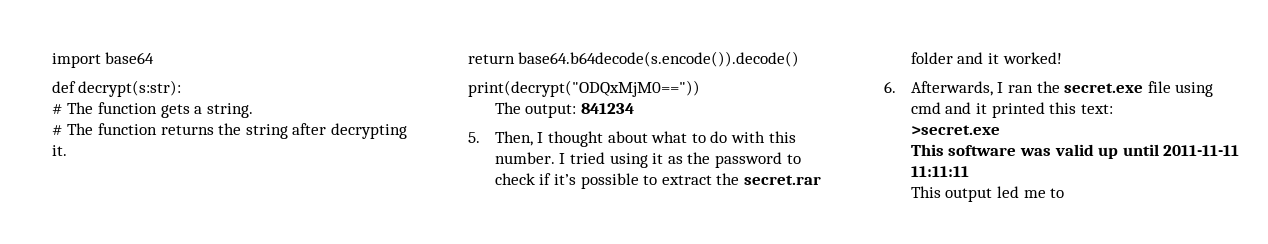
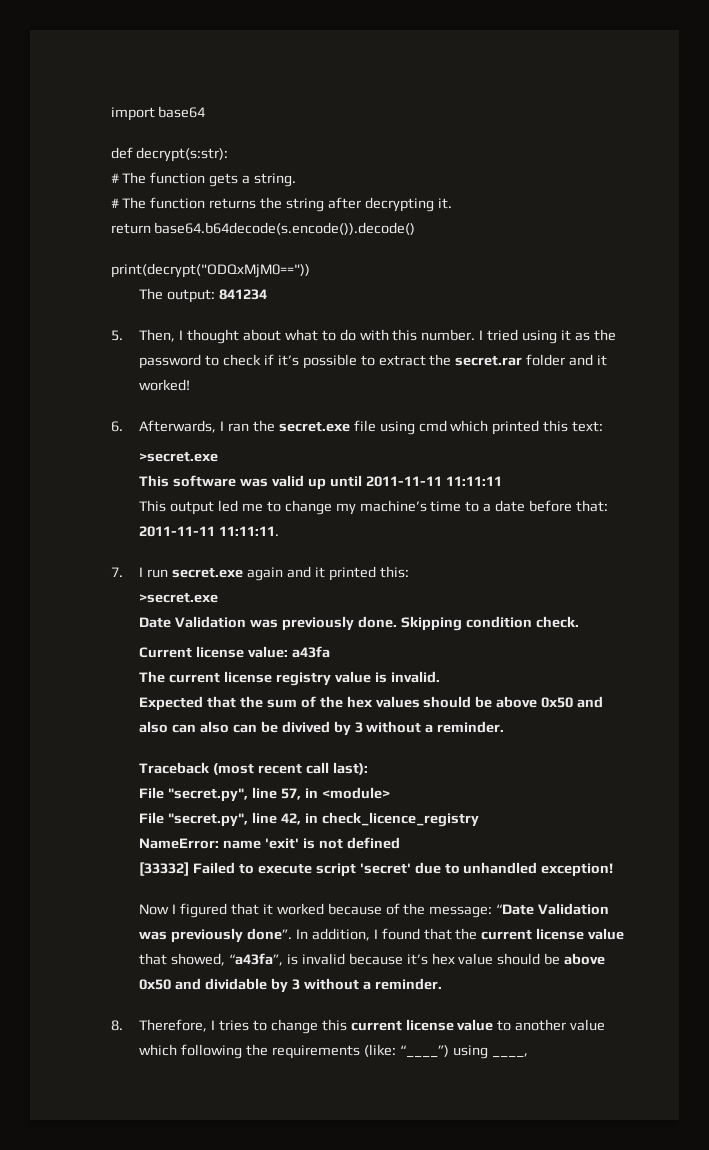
- 6. Afterwards, I ran the secret.exe file using cmd and it printed this text:
+ 6. Afterwards, I ran the secret.exe file using cmd which printed this text:
- This output led me to
+ This output led me to change my machine’s time to a date before that: 2011-11-11 11:11:11.
+ 7. I run secret.exe again and it printed this:
+ >secret.exe
+ Date Validation was previously done. Skipping condition check.
+ Current license value: a43fa
+ The current license registry value is invalid.
+ Expected that the sum of the hex values should be above 0x50 and also can also can be divived by 3 without a reminder.
+ Traceback (most recent call last):
+ File "secret.py", line 57, in <module>
+ File "secret.py", line 42, in check_licence_registry
+ NameError: name 'exit' is not defined
+ [33332] Failed to execute script 'secret' due to unhandled exception!
+ Now I figured that it worked because of the message: “Date Validation was previously done”. In addition, I found that the current license value that showed, “a43fa”, is invalid because it’s hex value should be above 0x50 and dividable by 3 without a reminder.
+ 8. Therefore, I tries to change this current license value to another value which following the requirements (like: “____”) using ____,

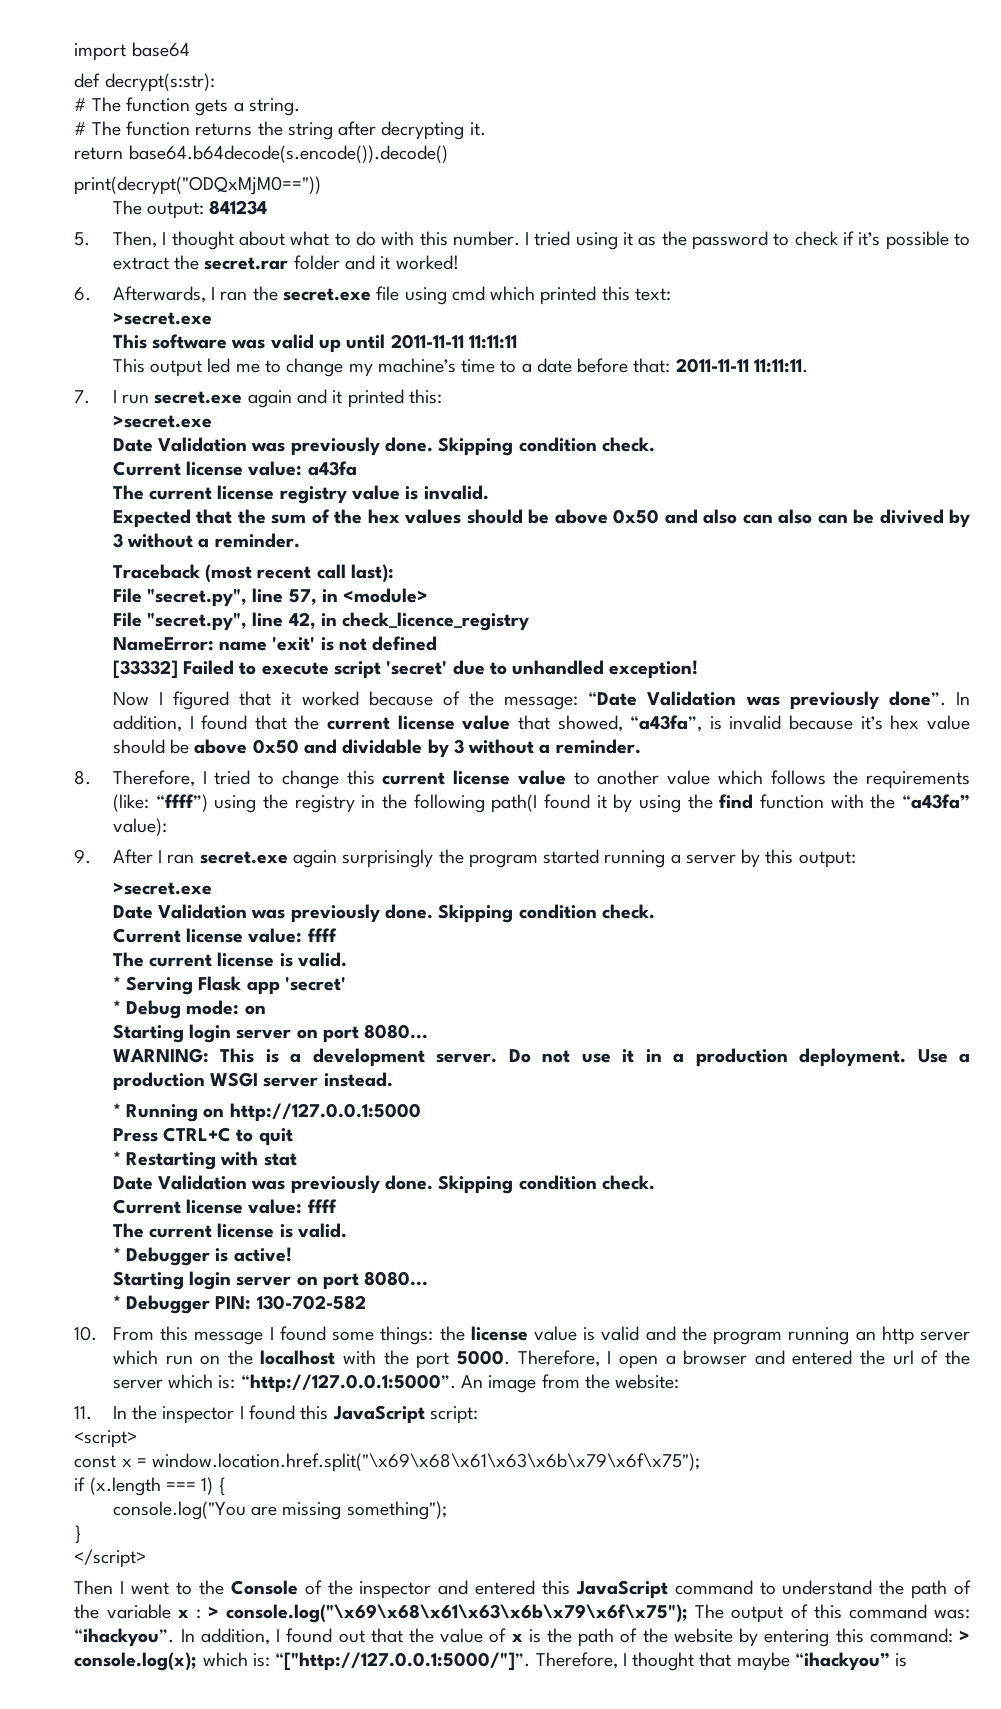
- 8. Therefore, I tries to change this current license value to another value which following the requirements (like: “____”) using ____,
+ 8. Therefore, I tried to change this current license value to another value which follows the requirements (like: “ffff”) using the registry in the following path(I found it by using the find function with the “a43fa” value):
+ 9. After I ran secret.exe again surprisingly the program started running a server by this output:
+ >secret.exe
+ Date Validation was previously done. Skipping condition check.
+ Current license value: ffff
+ The current license is valid.
+ * Serving Flask app 'secret'
+ * Debug mode: on
+ Starting login server on port 8080...
+ WARNING: This is a development server. Do not use it in a production deployment. Use a production WSGI server instead.
+ * Running on http://127.0.0.1:5000
+ Press CTRL+C to quit
+ * Restarting with stat
+ Date Validation was previously done. Skipping condition check.
+ Current license value: ffff
+ The current license is valid.
+ * Debugger is active!
+ Starting login server on port 8080...
+ * Debugger PIN: 130-702-582
+ 10. From this message I found some things: the license value is valid and the program running an http server which run on the localhost with the port 5000. Therefore, I open a browser and entered the url of the server which is: “http://127.0.0.1:5000”. An image from the website:
+ 11. In the inspector I found this JavaScript script:
+ <script>
+ const x = window.location.href.split("\x69\x68\x61\x63\x6b\x79\x6f\x75");
+ if (x.length === 1) {
+ console.log("You are missing something");
+ }
+ </script>
+ Then I went to the Console of the inspector and entered this JavaScript command to understand the path of the variable x : > console.log("\x69\x68\x61\x63\x6b\x79\x6f\x75"); The output of this command was: “ihackyou”. In addition, I found out that the value of x is the path of the website by entering this command: > console.log(x); which is: “["http://127.0.0.1:5000/"]”. Therefore, I thought that maybe “ihackyou” is

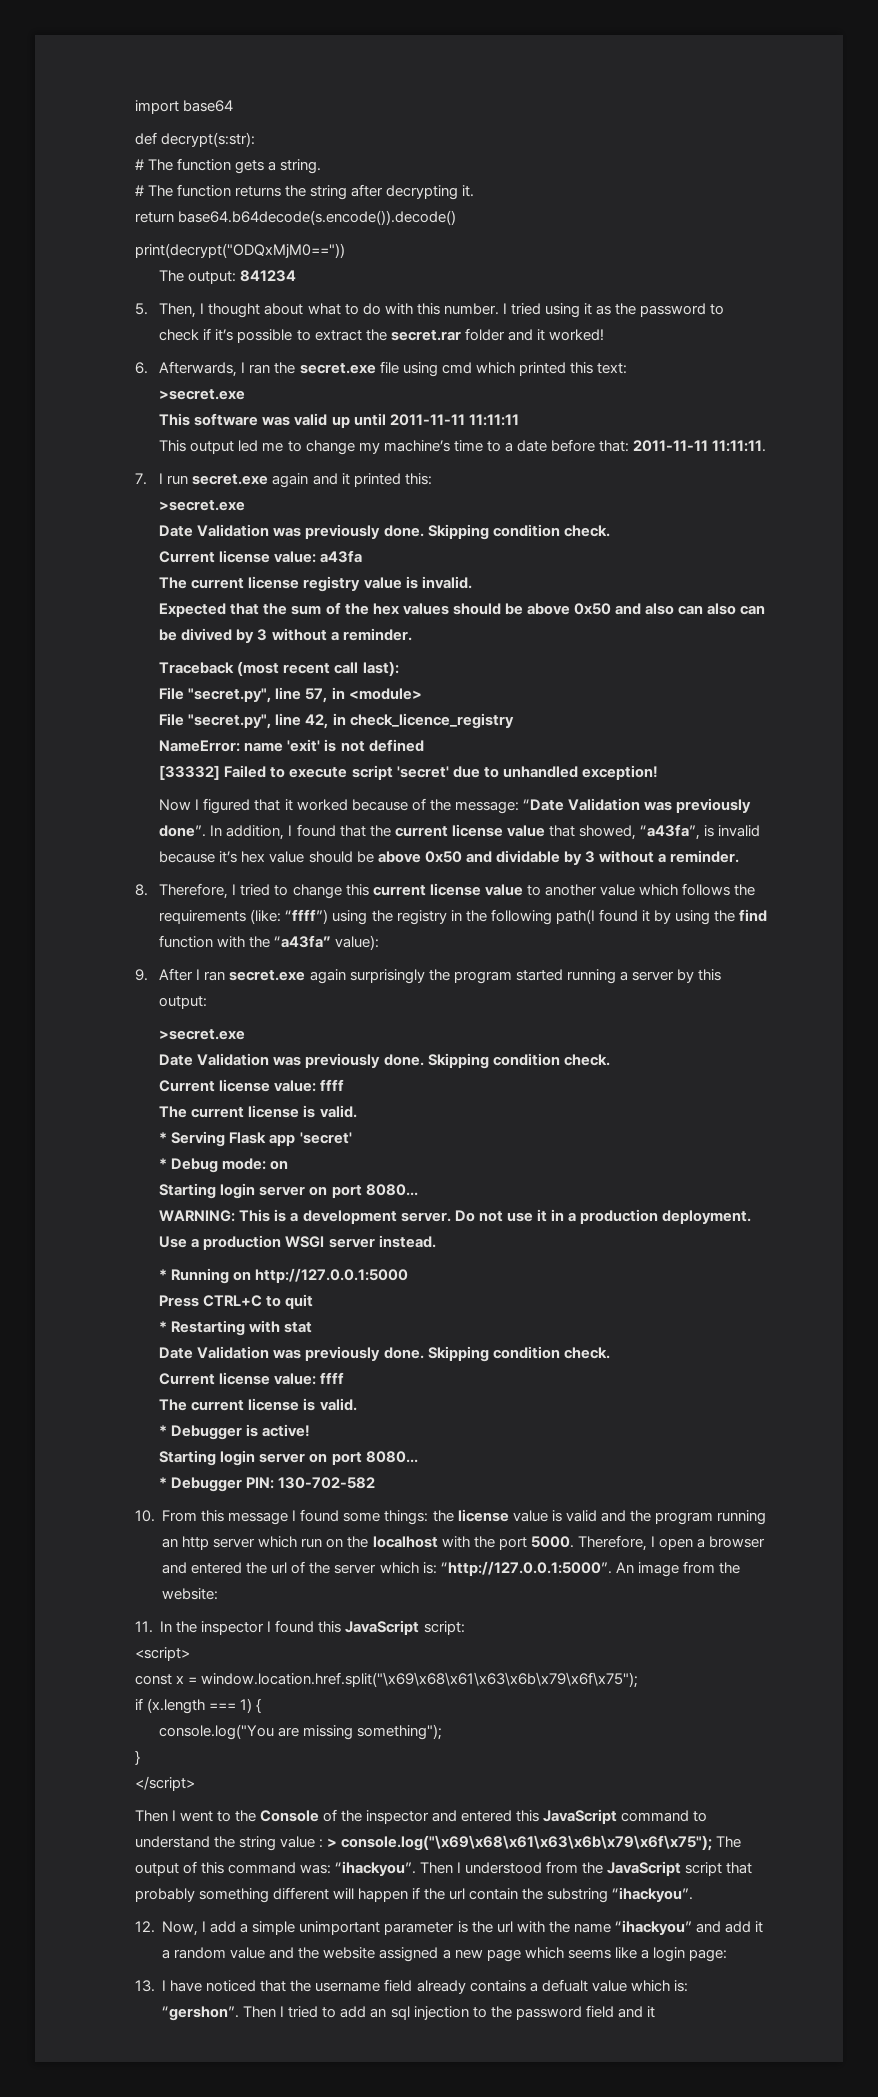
- Then I went to the Console of the inspector and entered this JavaScript command to understand the path of the variable x : > console.log("\x69\x68\x61\x63\x6b\x79\x6f\x75"); The output of this command was: “ihackyou”.
+ Then I went to the Console of the inspector and entered this JavaScript command to understand the string value : > console.log("\x69\x68\x61\x63\x6b\x79\x6f\x75"); The output of this command was: “ihackyou”.
- In addition, I found out that the value of x is the path of the website by entering this command: > console.log(x); which is: “["http://127.0.0.1:5000/"]”. Therefore, I thought that maybe “ihackyou” is
+ Then I understood from the JavaScript script that probably something different will happen if the url contain the substring “ihackyou”.
+ 12. Now, I add a simple unimportant parameter is the url with the name “ihackyou” and add it a random value and the website assigned a new page which seems like a login page:
+ 13. I have noticed that the username field already contains a defualt value which is: “gershon”. Then I tried to add an sql injection to the password field and it

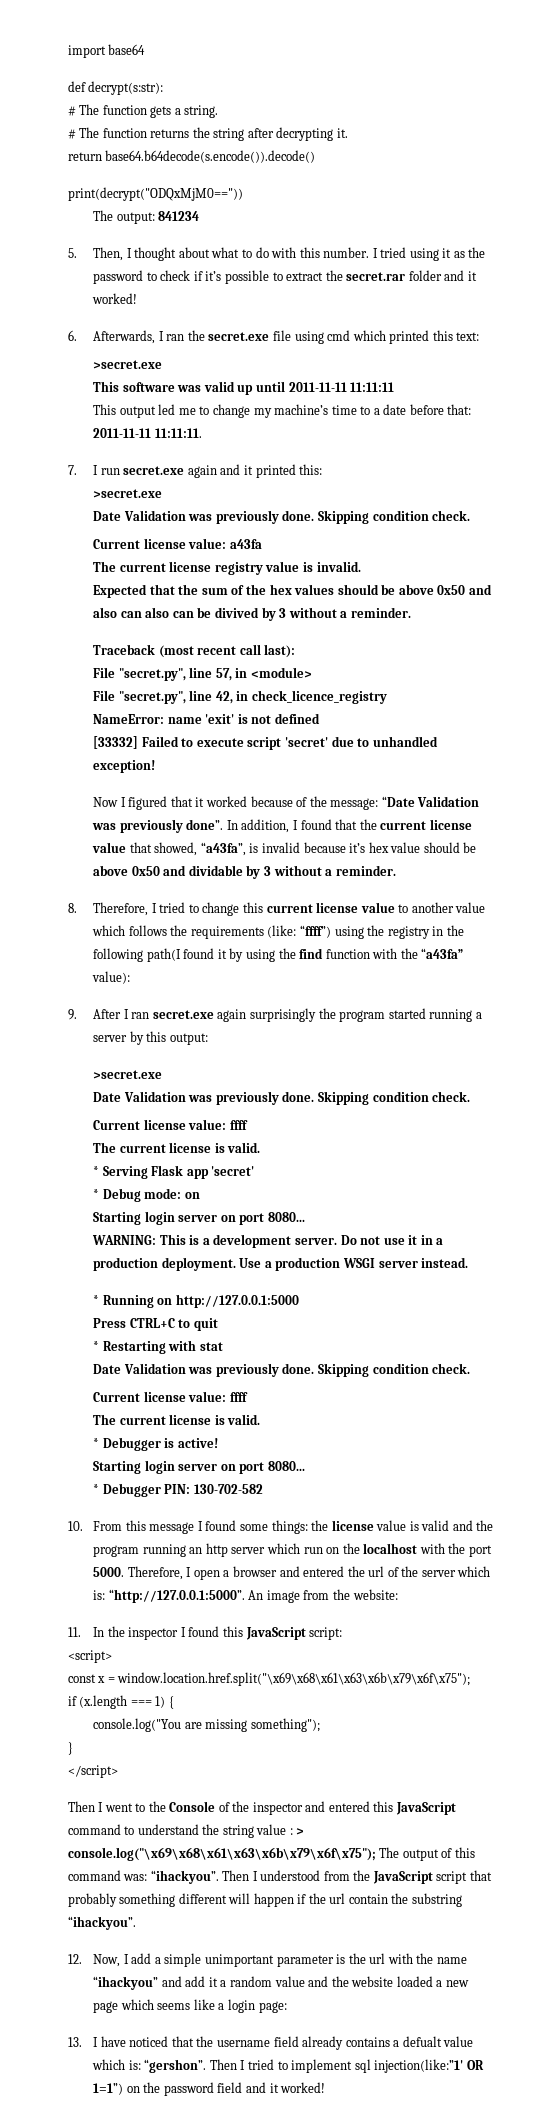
- 12. Now, I add a simple unimportant parameter is the url with the name “ihackyou” and add it a random value and the website assigned a new page which seems like a login page:
+ 12. Now, I add a simple unimportant parameter is the url with the name “ihackyou” and add it a random value and the website loaded a new page which seems like a login page:
- Then I tried to add an sql injection to the password field and it
+ Then I tried to implement sql injection(like:”1' OR 1=1”) on the password field and it worked!

